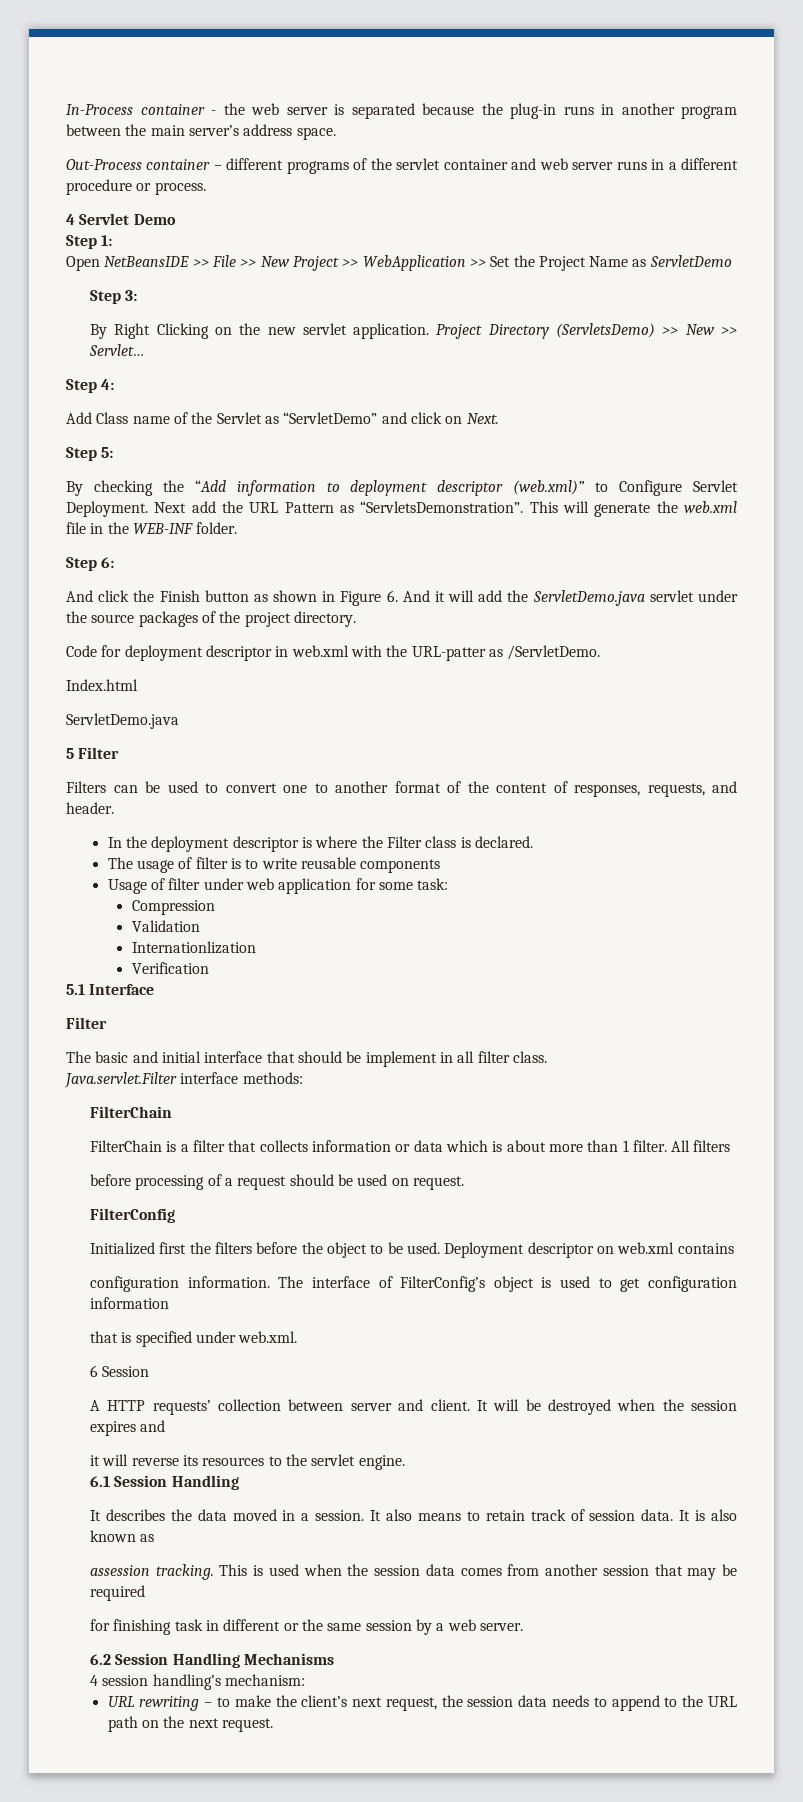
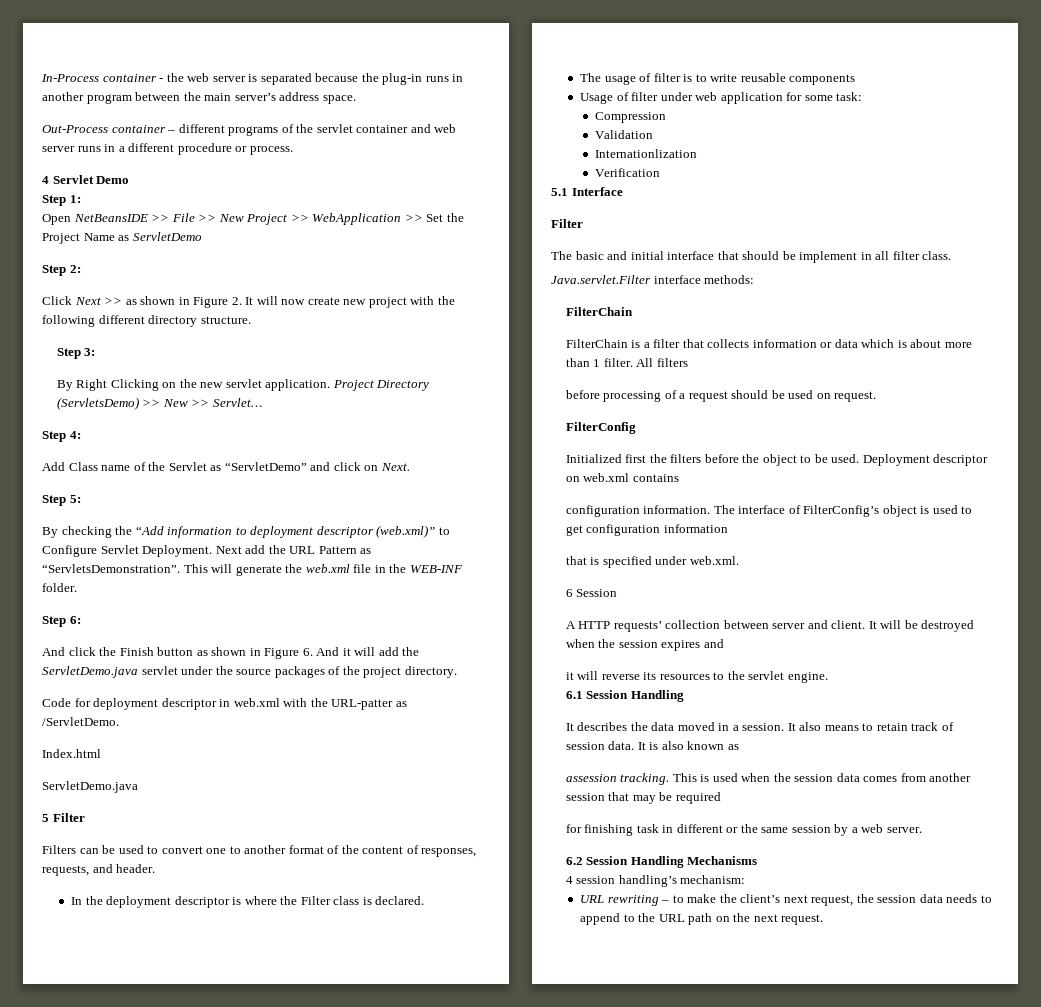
+ Step 2:
+ Click Next >> as shown in Figure 2. It will now create new project with the following different directory structure.

